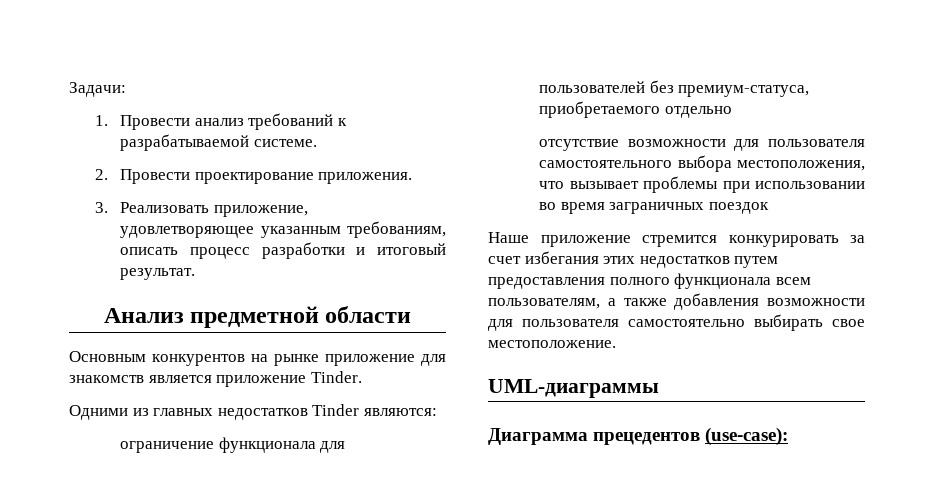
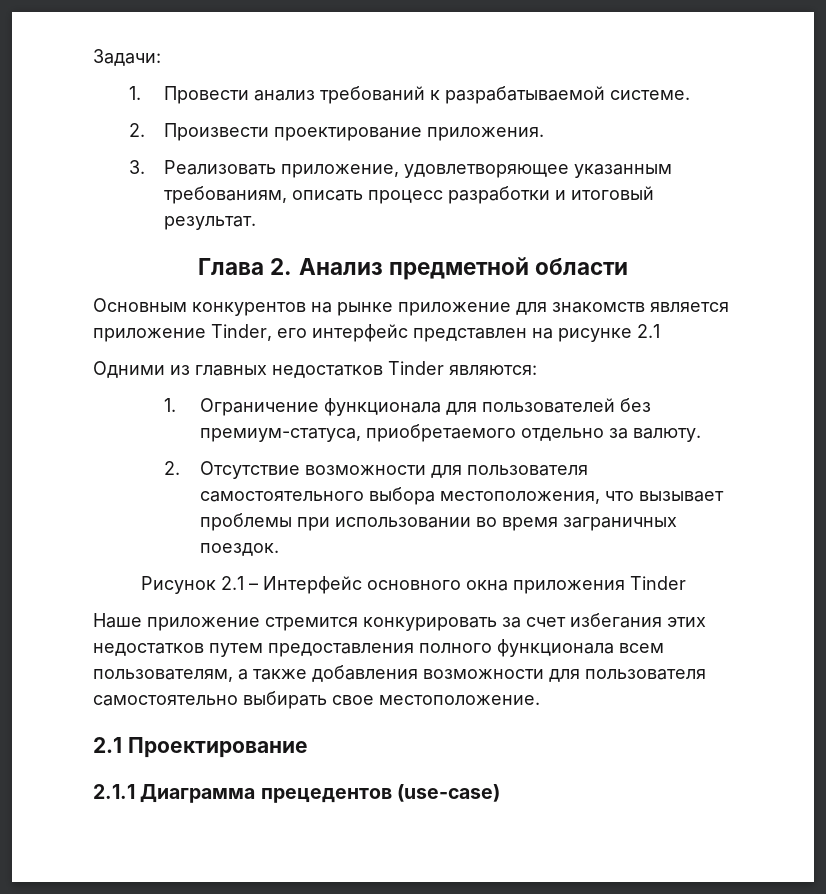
- 2. Провести проектирование приложения.
+ 2. Произвести проектирование приложения.
- Анализ предметной области
+ Глава 2. Анализ предметной области
- Основным конкурентов на рынке приложение для знакомств является приложение Tinder.
+ Основным конкурентов на рынке приложение для знакомств является приложение Tinder, его интерфейс представлен на рисунке 2.1
- ограничение функционала для пользователей без премиум-статуса, приобретаемого отдельно
- отсутствие возможности для пользователя самостоятельного выбора местоположения, что вызывает проблемы при использовании во время заграничных поездок
+ 1. Ограничение функционала для пользователей без премиум-статуса, приобретаемого отдельно за валюту.
+ 2. Отсутствие возможности для пользователя самостоятельного выбора местоположения, что вызывает проблемы при использовании во время заграничных поездок.
+ Рисунок 2.1 – Интерфейс основного окна приложения Tinder
- UML-диаграммы
- Диаграмма прецедентов (use-case):
+ 2.1 Проектирование
+ 2.1.1 Диаграмма прецедентов (use-case)

